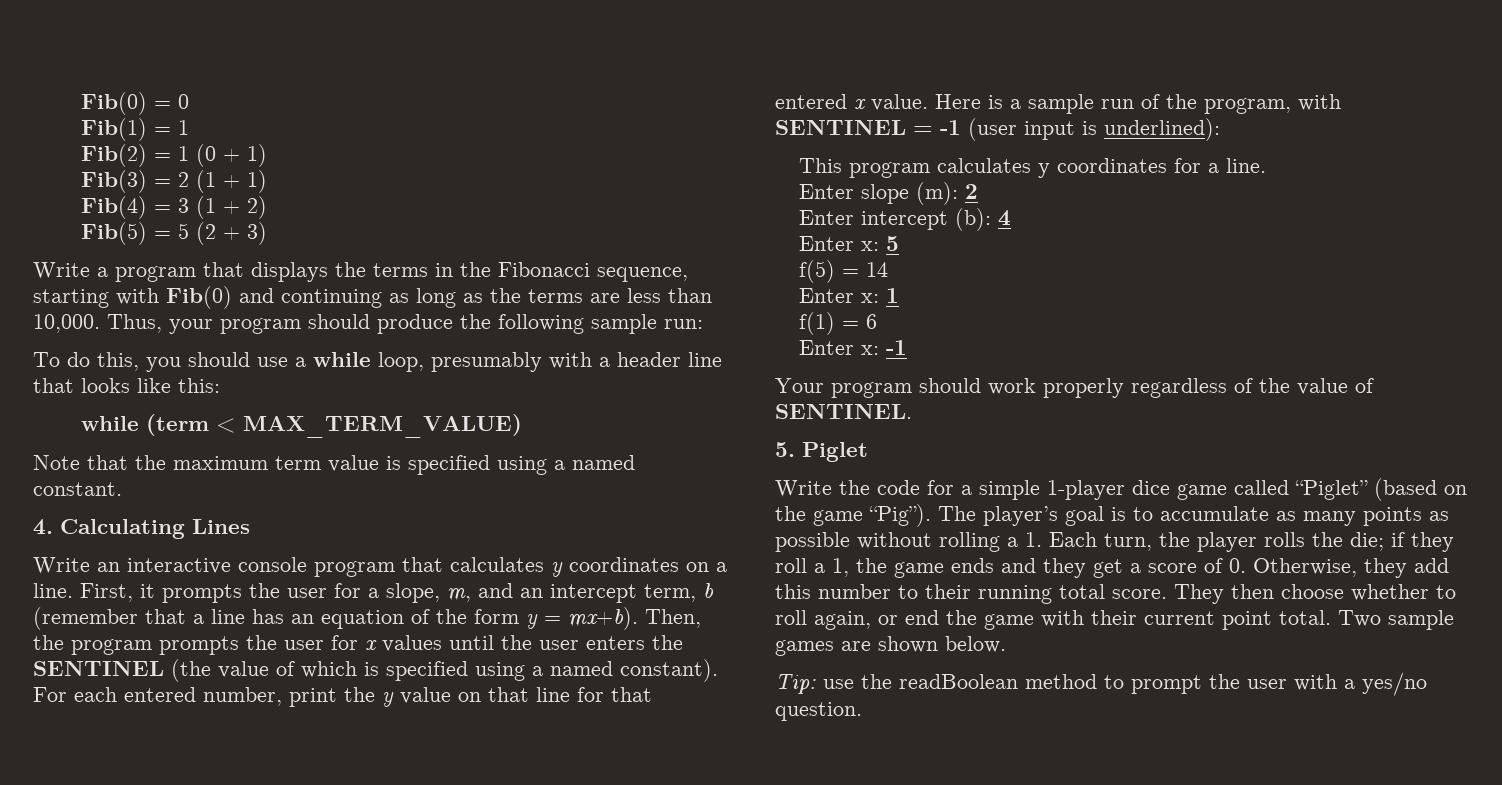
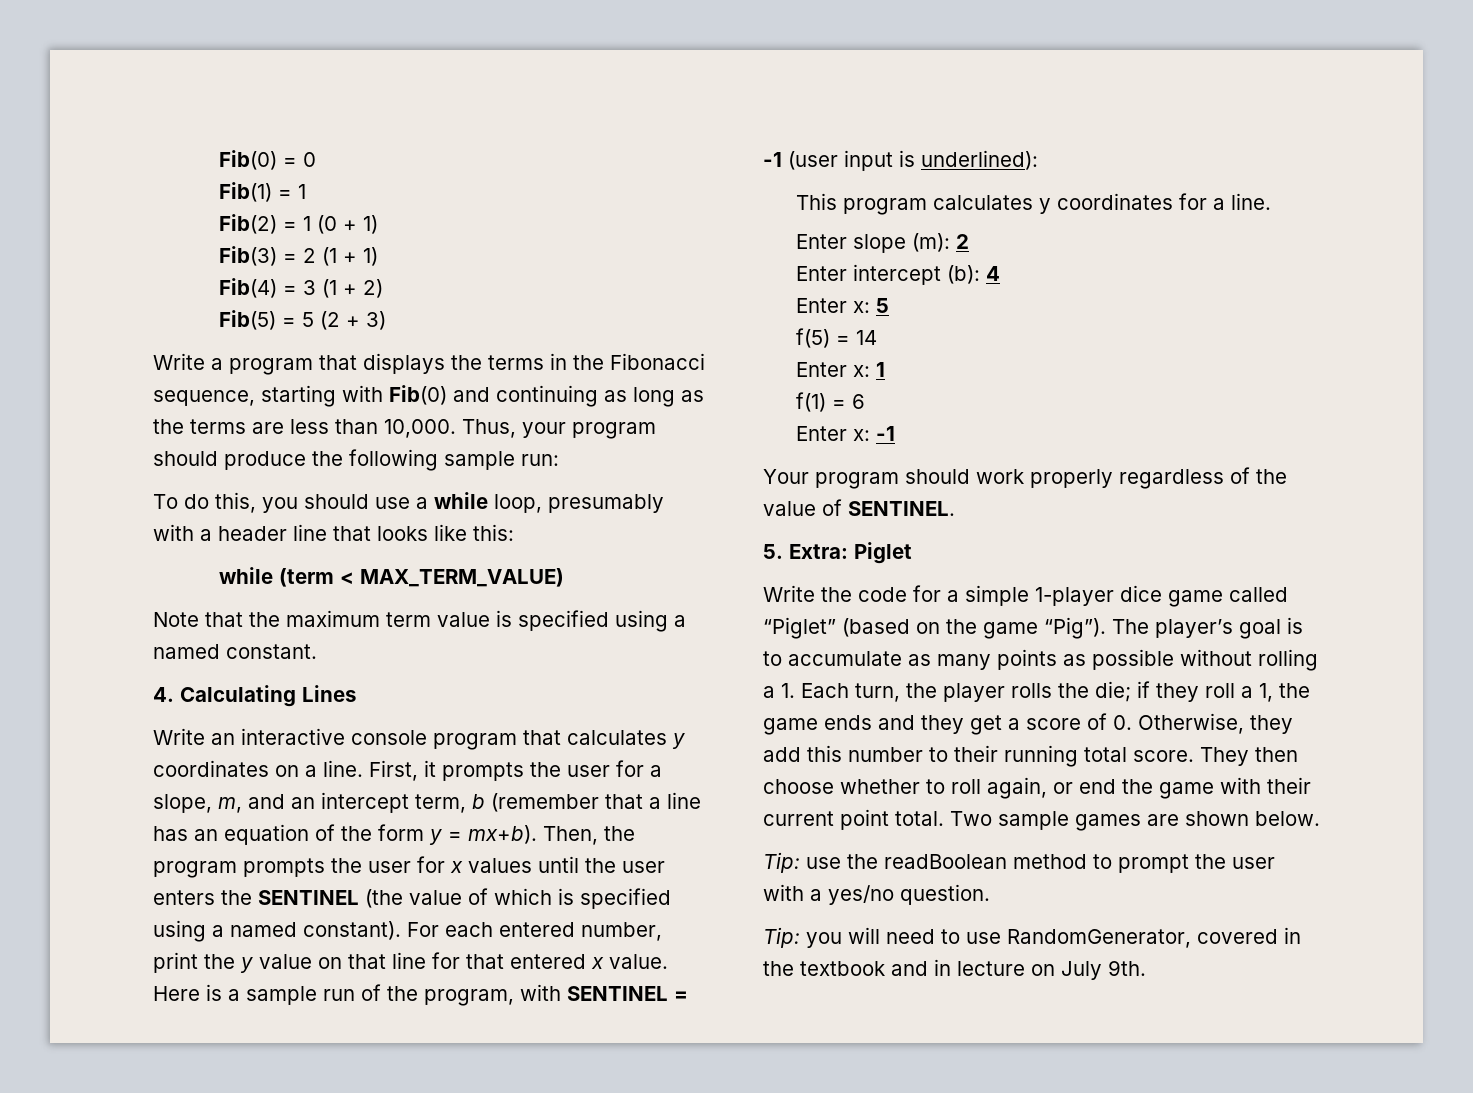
- 5. Piglet
+ 5. Extra: Piglet
+ Tip: you will need to use RandomGenerator, covered in the textbook and in lecture on July 9th.

